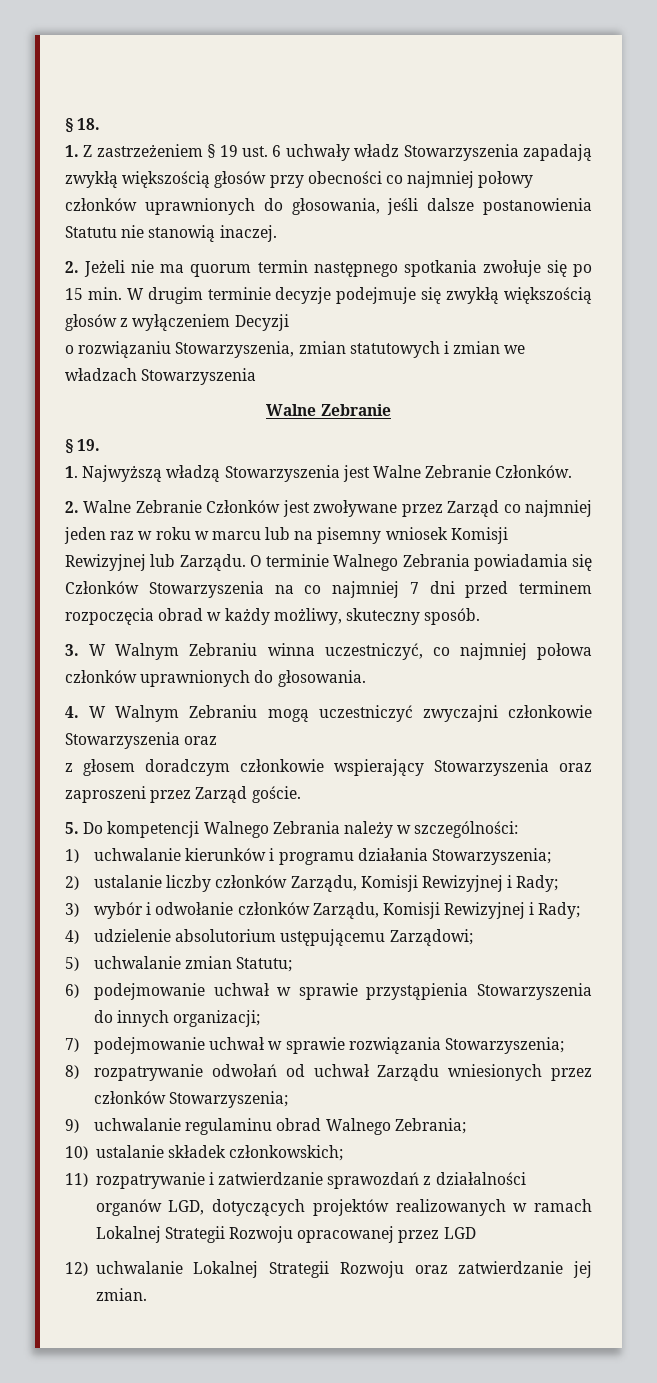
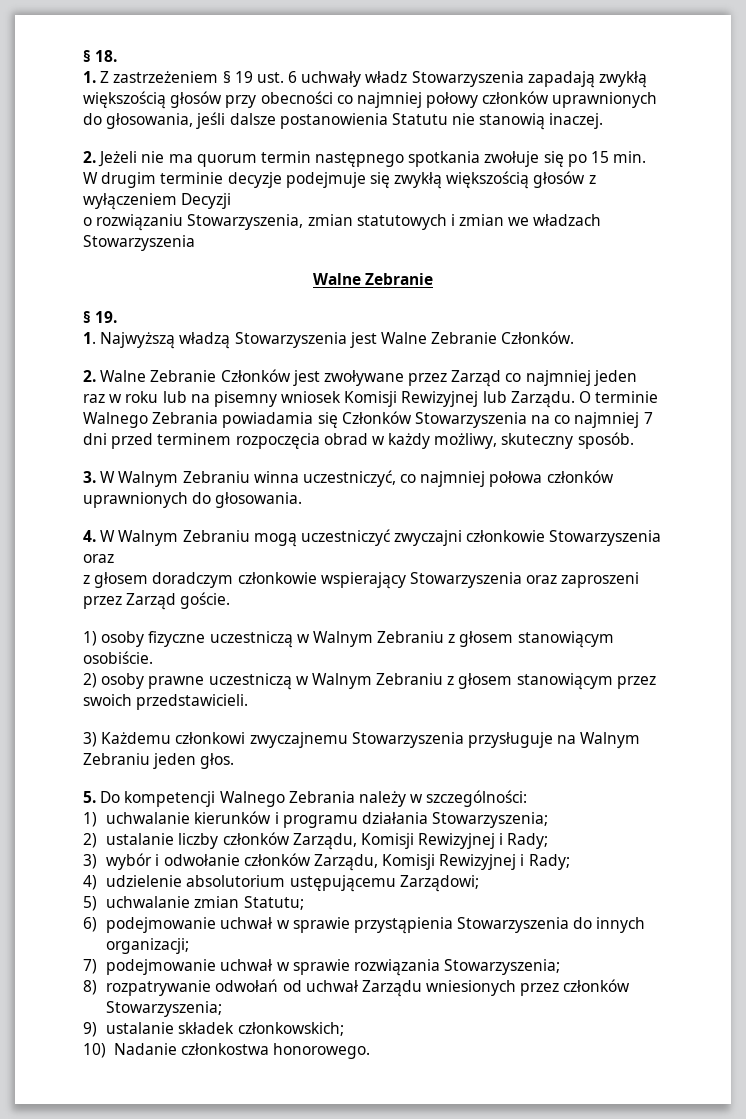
- 2. Walne Zebranie Członków jest zwoływane przez Zarząd co najmniej jeden raz w roku w marcu lub na pisemny wniosek Komisji Rewizyjnej lub Zarządu.
+ 2. Walne Zebranie Członków jest zwoływane przez Zarząd co najmniej jeden raz w roku lub na pisemny wniosek Komisji Rewizyjnej lub Zarządu.
+ 1) osoby fizyczne uczestniczą w Walnym Zebraniu z głosem stanowiącym osobiście.
+ 2) osoby prawne uczestniczą w Walnym Zebraniu z głosem stanowiącym przez swoich przedstawicieli.
+ 3) Każdemu członkowi zwyczajnemu Stowarzyszenia przysługuje na Walnym Zebraniu jeden głos.
- 9) uchwalanie regulaminu obrad Walnego Zebrania;
- 10) ustalanie składek członkowskich;
- 11) rozpatrywanie i zatwierdzanie sprawozdań z działalności organów LGD, dotyczących projektów realizowanych w ramach Lokalnej Strategii Rozwoju opracowanej przez LGD
- 12) uchwalanie Lokalnej Strategii Rozwoju oraz zatwierdzanie jej zmian.
+ 9) ustalanie składek członkowskich;
+ 10) Nadanie członkostwa honorowego.

